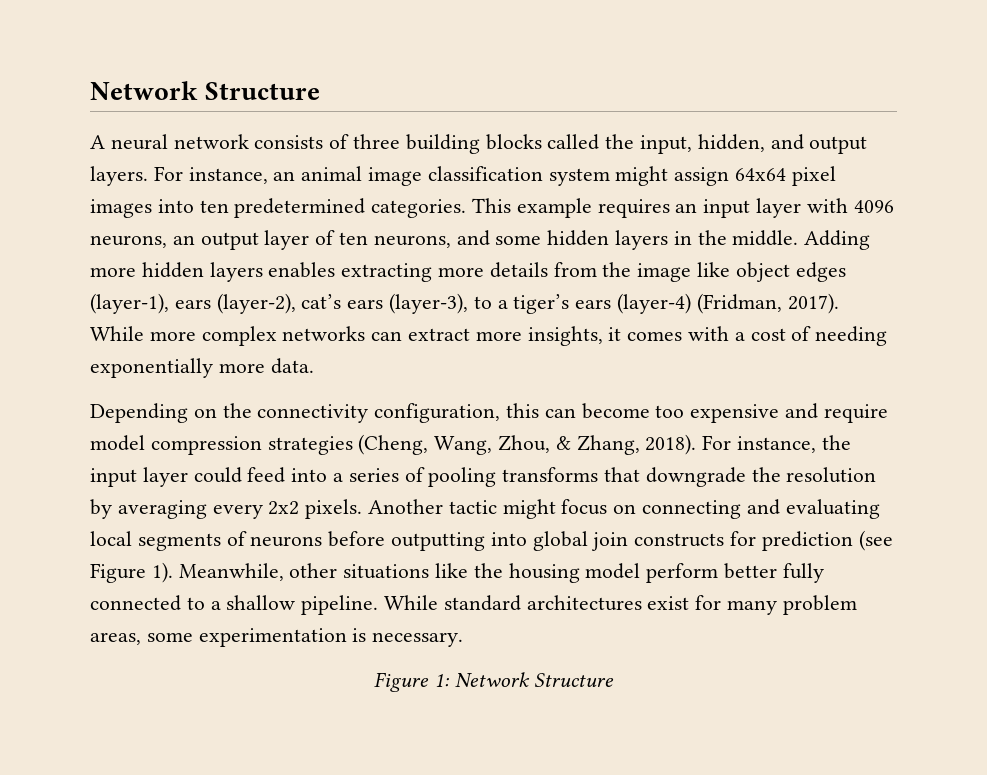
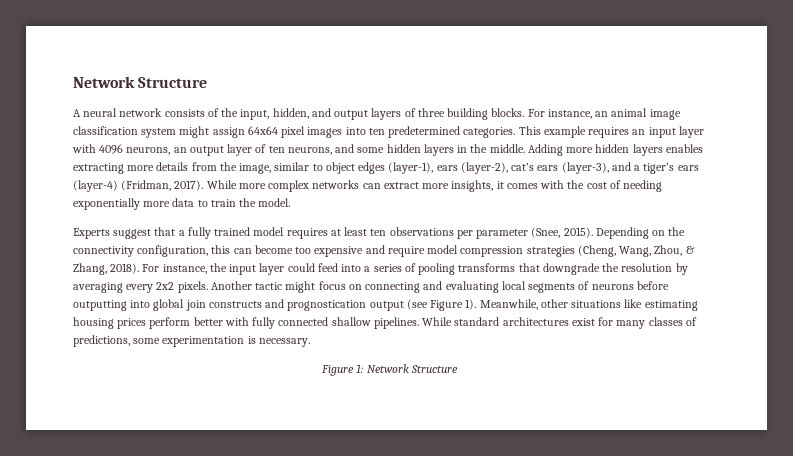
- A neural network consists of three building blocks called the input, hidden, and output layers.
+ A neural network consists of the input, hidden, and output layers of three building blocks.
- Adding more hidden layers enables extracting more details from the image like object edges (layer-1), ears (layer-2), cat’s ears (layer-3), to a tiger’s ears (layer-4) (Fridman, 2017).
+ Adding more hidden layers enables extracting more details from the image, similar to object edges (layer-1), ears (layer-2), cat’s ears (layer-3), and a tiger’s ears (layer-4) (Fridman, 2017).
- While more complex networks can extract more insights, it comes with a cost of needing exponentially more data.
- Depending on the connectivity configuration, this can become too expensive and require model compression strategies (Cheng, Wang, Zhou, & Zhang, 2018).
+ While more complex networks can extract more insights, it comes with the cost of needing exponentially more data to train the model.
+ Experts suggest that a fully trained model requires at least ten observations per parameter (Snee, 2015). Depending on the connectivity configuration, this can become too expensive and require model compression strategies (Cheng, Wang, Zhou, & Zhang, 2018).
- Another tactic might focus on connecting and evaluating local segments of neurons before outputting into global join constructs for prediction (see Figure 1).
+ Another tactic might focus on connecting and evaluating local segments of neurons before outputting into global join constructs and prognostication output (see Figure 1).
- Meanwhile, other situations like the housing model perform better fully connected to a shallow pipeline.
+ Meanwhile, other situations like estimating housing prices perform better with fully connected shallow pipelines.
- While standard architectures exist for many problem areas, some experimentation is necessary.
+ While standard architectures exist for many classes of predictions, some experimentation is necessary.

